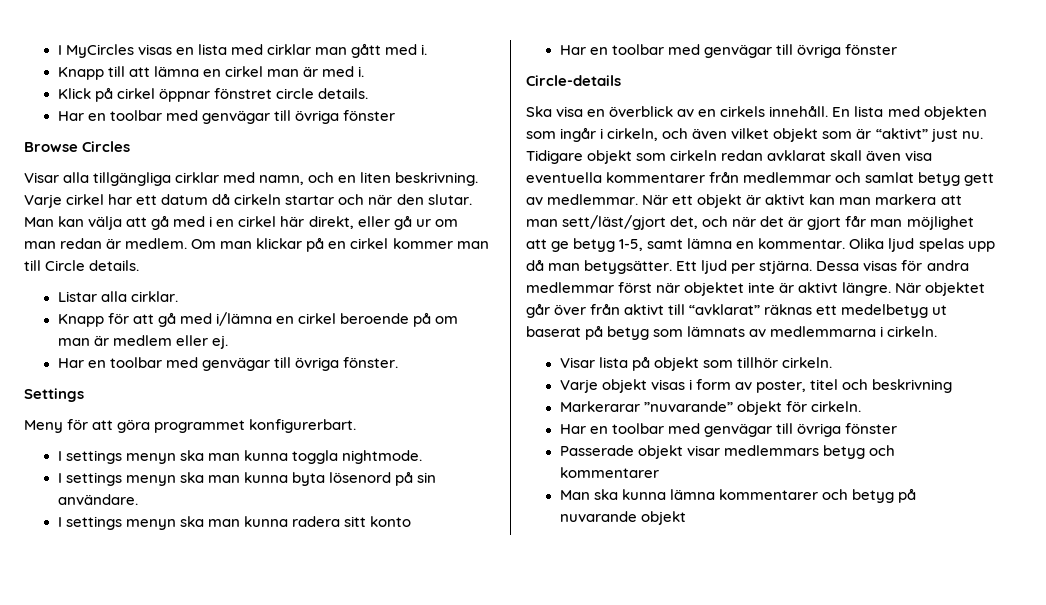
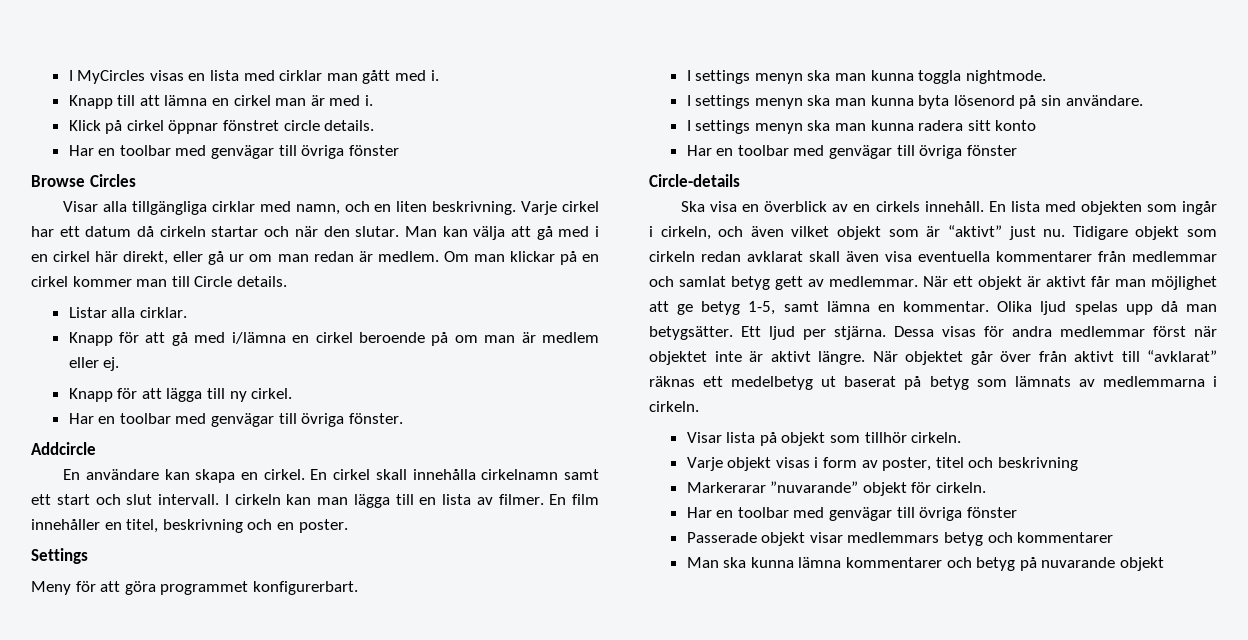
+ Knapp för att lägga till ny cirkel.
+ Addcircle
+ En användare kan skapa en cirkel. En cirkel skall innehålla cirkelnamn samt ett start och slut intervall. I cirkeln kan man lägga till en lista av filmer. En film innehåller en titel, beskrivning och en poster.
- När ett objekt är aktivt kan man markera att man sett/läst/gjort det, och när det är gjort får man möjlighet att ge betyg 1-5, samt lämna en kommentar.
+ När ett objekt är aktivt får man möjlighet att ge betyg 1-5, samt lämna en kommentar.

